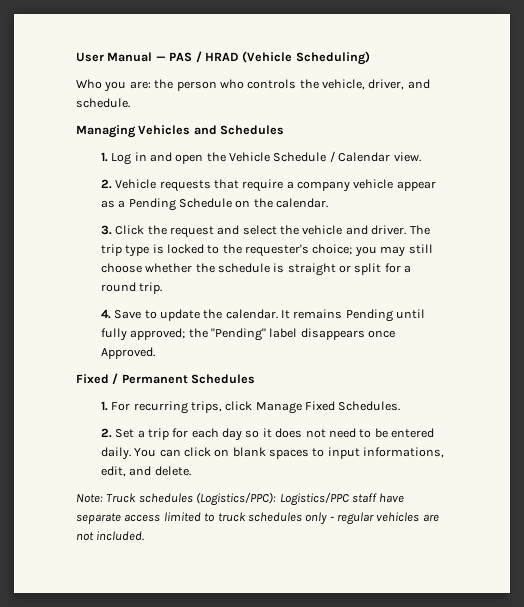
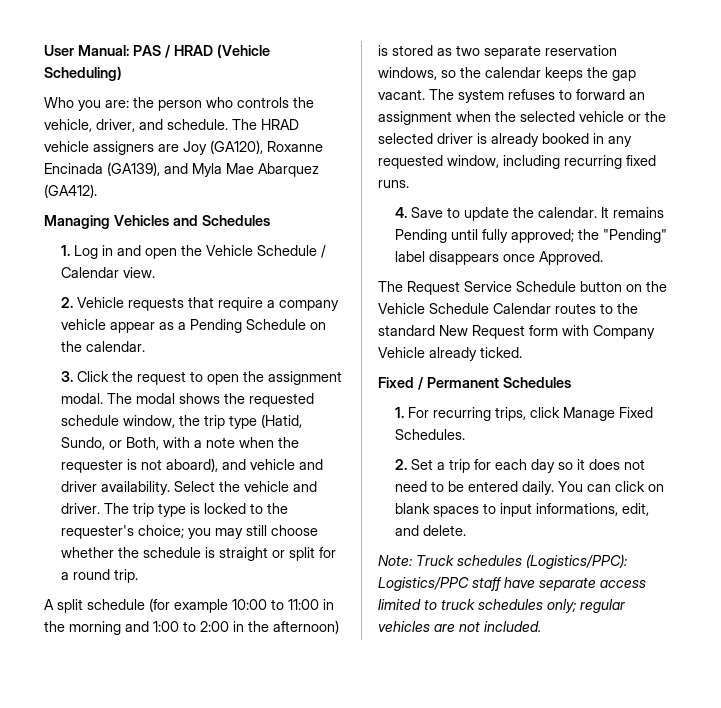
- User Manual — PAS / HRAD (Vehicle Scheduling)
+ User Manual: PAS / HRAD (Vehicle Scheduling)
+ The HRAD vehicle assigners are Joy (GA120), Roxanne Encinada (GA139), and Myla Mae Abarquez (GA412).
- 3. Click the request and select the vehicle and driver.
+ 3. Click the request to open the assignment modal. The modal shows the requested schedule window, the trip type (Hatid, Sundo, or Both, with a note when the requester is not aboard), and vehicle and driver availability. Select the vehicle and driver.
+ A split schedule (for example 10:00 to 11:00 in the morning and 1:00 to 2:00 in the afternoon) is stored as two separate reservation windows, so the calendar keeps the gap vacant. The system refuses to forward an assignment when the selected vehicle or the selected driver is already booked in any requested window, including recurring fixed runs.
+ The Request Service Schedule button on the Vehicle Schedule Calendar routes to the standard New Request form with Company Vehicle already ticked.
- Note: Truck schedules (Logistics/PPC): Logistics/PPC staff have separate access limited to truck schedules only - regular vehicles are not included.
+ Note: Truck schedules (Logistics/PPC): Logistics/PPC staff have separate access limited to truck schedules only; regular vehicles are not included.

